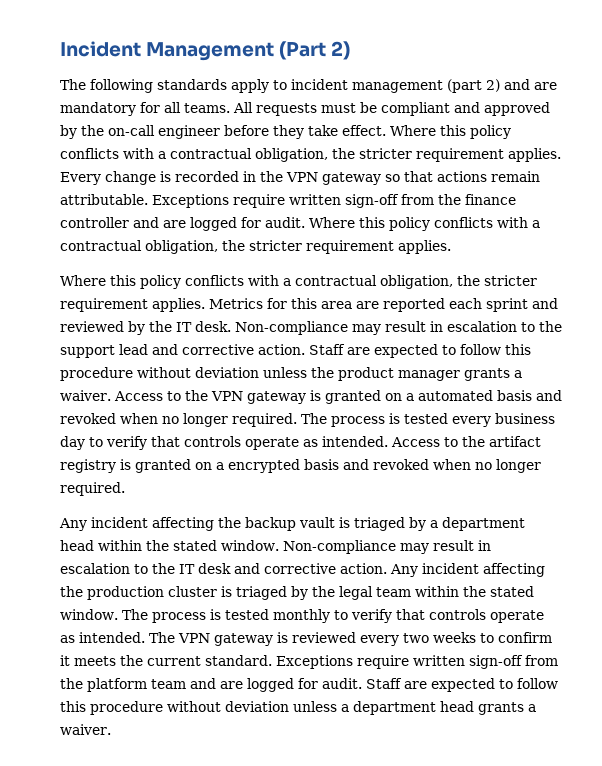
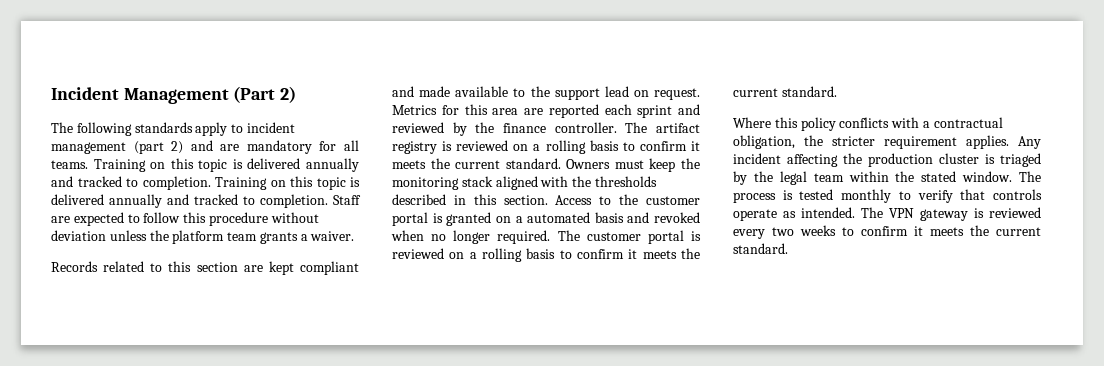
- All requests must be compliant and approved by the on-call engineer before they take effect. Where this policy conflicts with a contractual obligation, the stricter requirement applies. Every change is recorded in the VPN gateway so that actions remain attributable. Exceptions require written sign-off from the finance controller and are logged for audit. Where this policy conflicts with a contractual obligation, the stricter requirement applies.
+ Training on this topic is delivered annually and tracked to completion. Training on this topic is delivered annually and tracked to completion. Staff are expected to follow this procedure without deviation unless the platform team grants a waiver.
+ Records related to this section are kept compliant and made available to the support lead on request. Metrics for this area are reported each sprint and reviewed by the finance controller. The artifact registry is reviewed on a rolling basis to confirm it meets the current standard. Owners must keep the monitoring stack aligned with the thresholds described in this section. Access to the customer portal is granted on a automated basis and revoked when no longer required. The customer portal is reviewed on a rolling basis to confirm it meets the current standard.
- Metrics for this area are reported each sprint and reviewed by the IT desk. Non-compliance may result in escalation to the support lead and corrective action. Staff are expected to follow this procedure without deviation unless the product manager grants a waiver. Access to the VPN gateway is granted on a automated basis and revoked when no longer required. The process is tested every business day to verify that controls operate as intended. Access to the artifact registry is granted on a encrypted basis and revoked when no longer required.
- Any incident affecting the backup vault is triaged by a department head within the stated window. Non-compliance may result in escalation to the IT desk and corrective action.
- Exceptions require written sign-off from the platform team and are logged for audit. Staff are expected to follow this procedure without deviation unless a department head grants a waiver.

